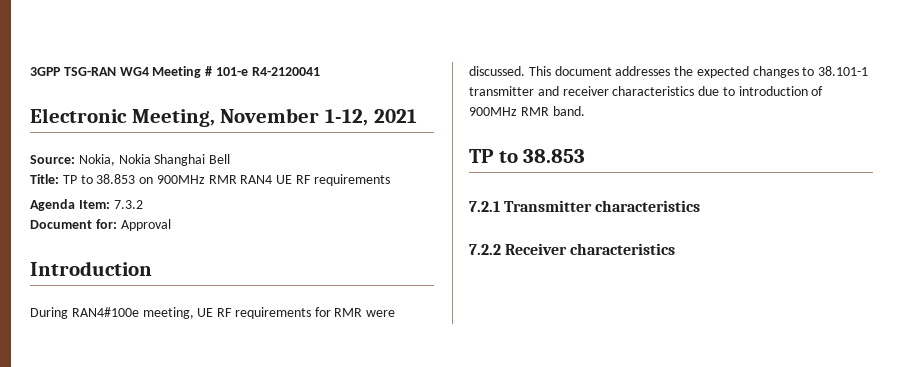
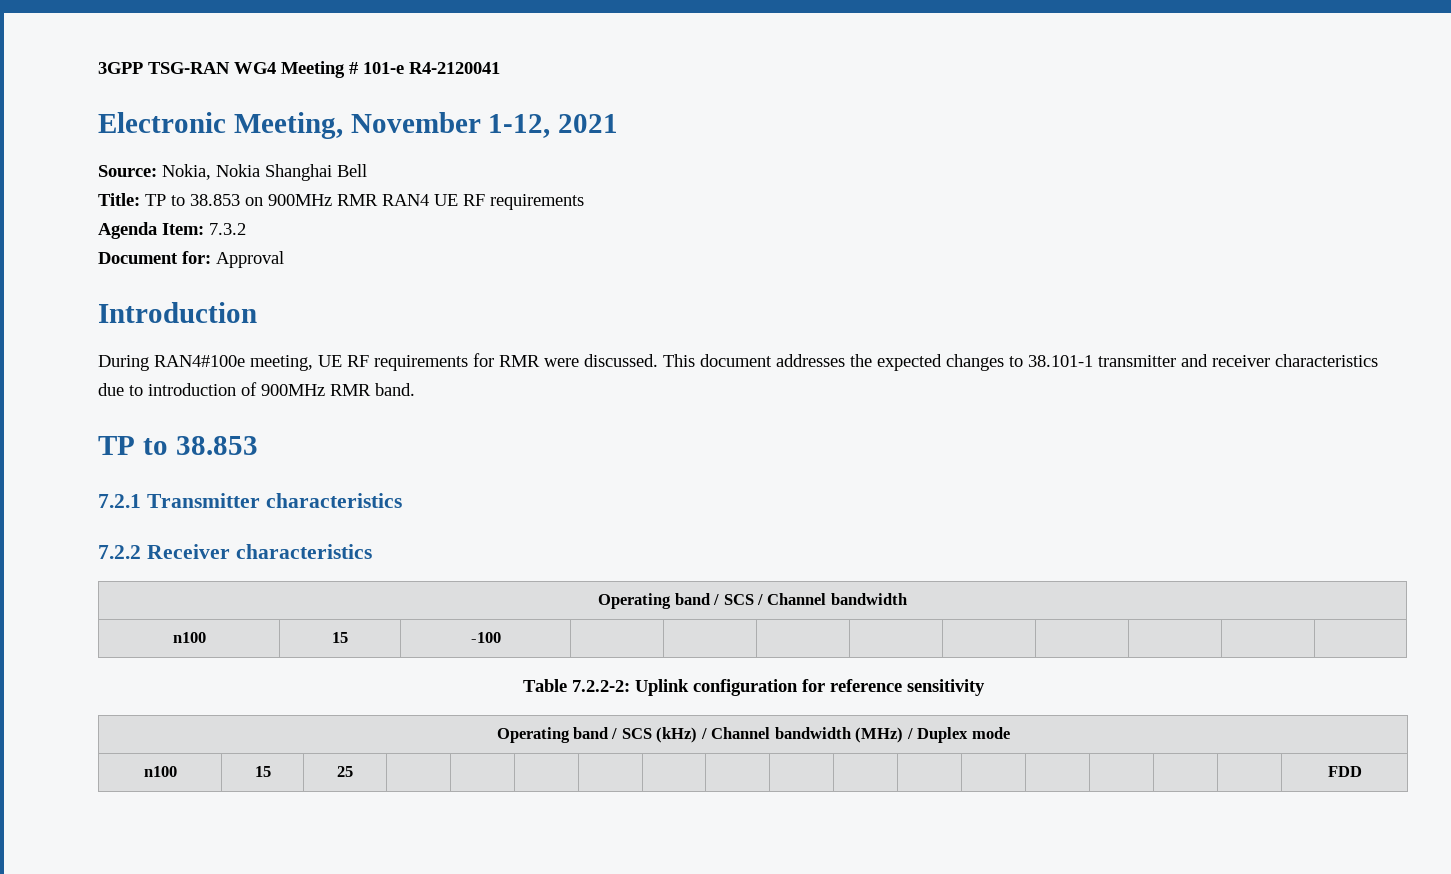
+ Operating band / SCS / Channel bandwidth
+ n100 | 15 | -100 | | | | | | | | |
+ Table 7.2.2-2: Uplink configuration for reference sensitivity
+ Operating band / SCS (kHz) / Channel bandwidth (MHz) / Duplex mode
+ n100 | 15 | 25 | | | | | | | | | | | | | | | FDD

